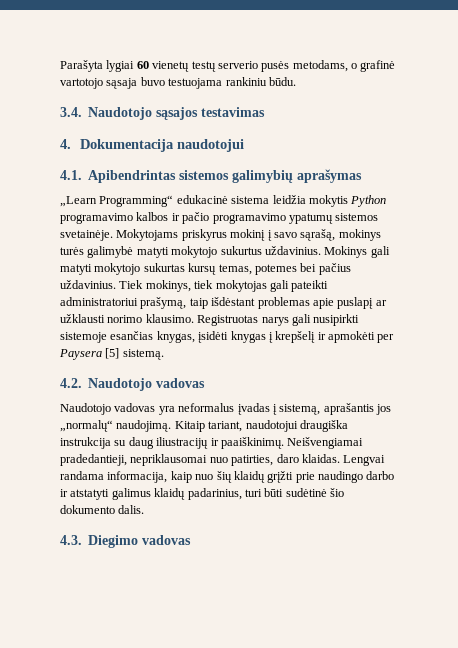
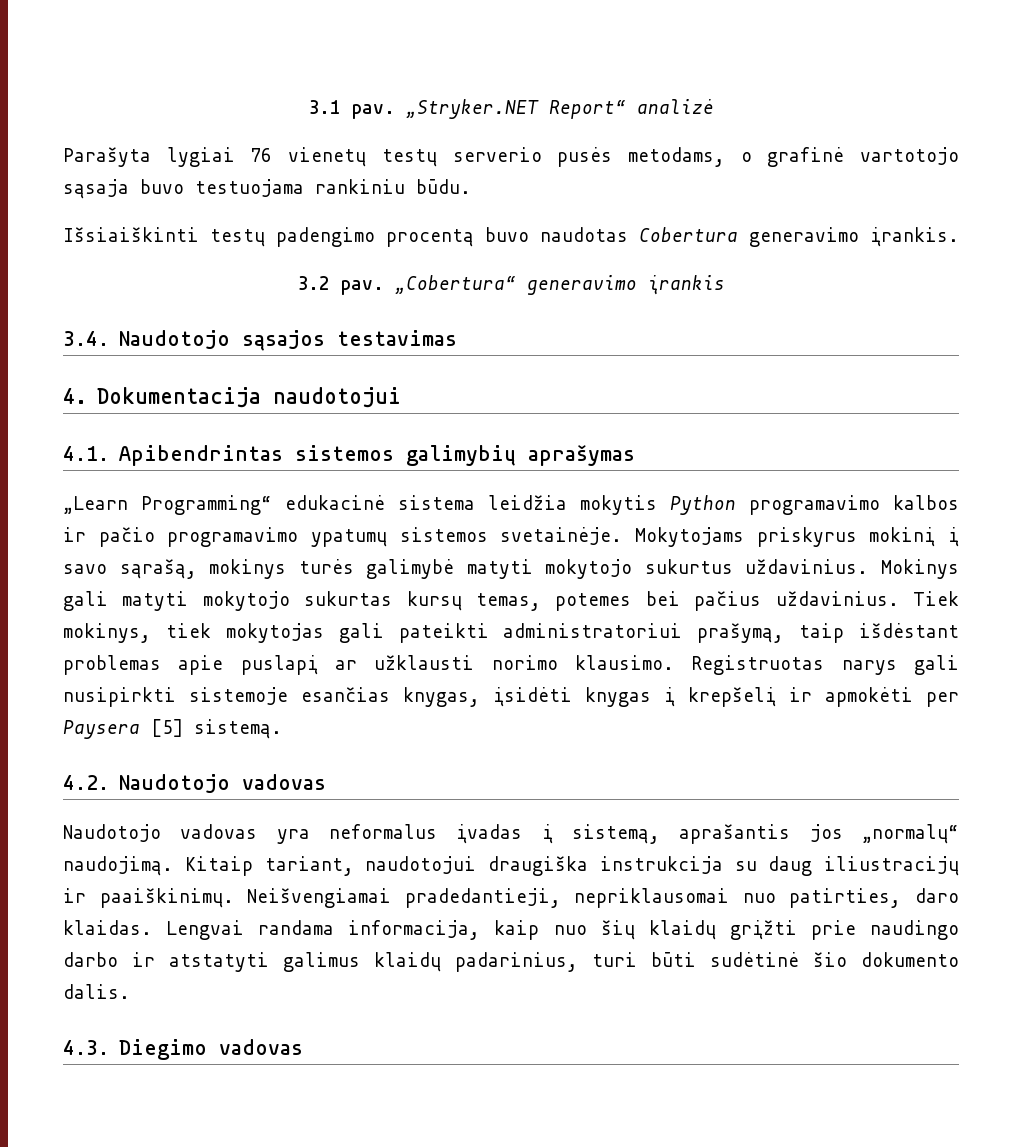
+ 3.1 pav. „Stryker.NET Report“ analizė
- Parašyta lygiai 60 vienetų testų serverio pusės metodams, o grafinė vartotojo sąsaja buvo testuojama rankiniu būdu.
+ Parašyta lygiai 76 vienetų testų serverio pusės metodams, o grafinė vartotojo sąsaja buvo testuojama rankiniu būdu.
+ Išsiaiškinti testų padengimo procentą buvo naudotas Cobertura generavimo įrankis.
+ 3.2 pav. „Cobertura“ generavimo įrankis

